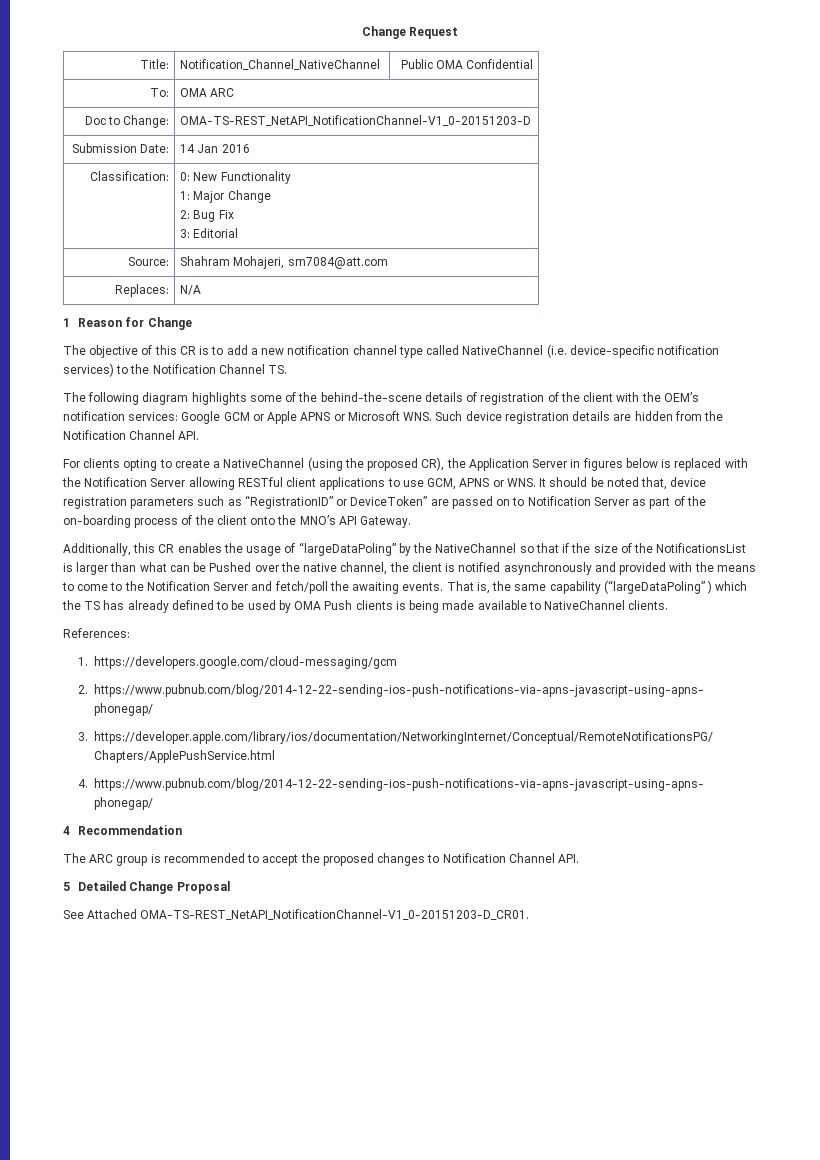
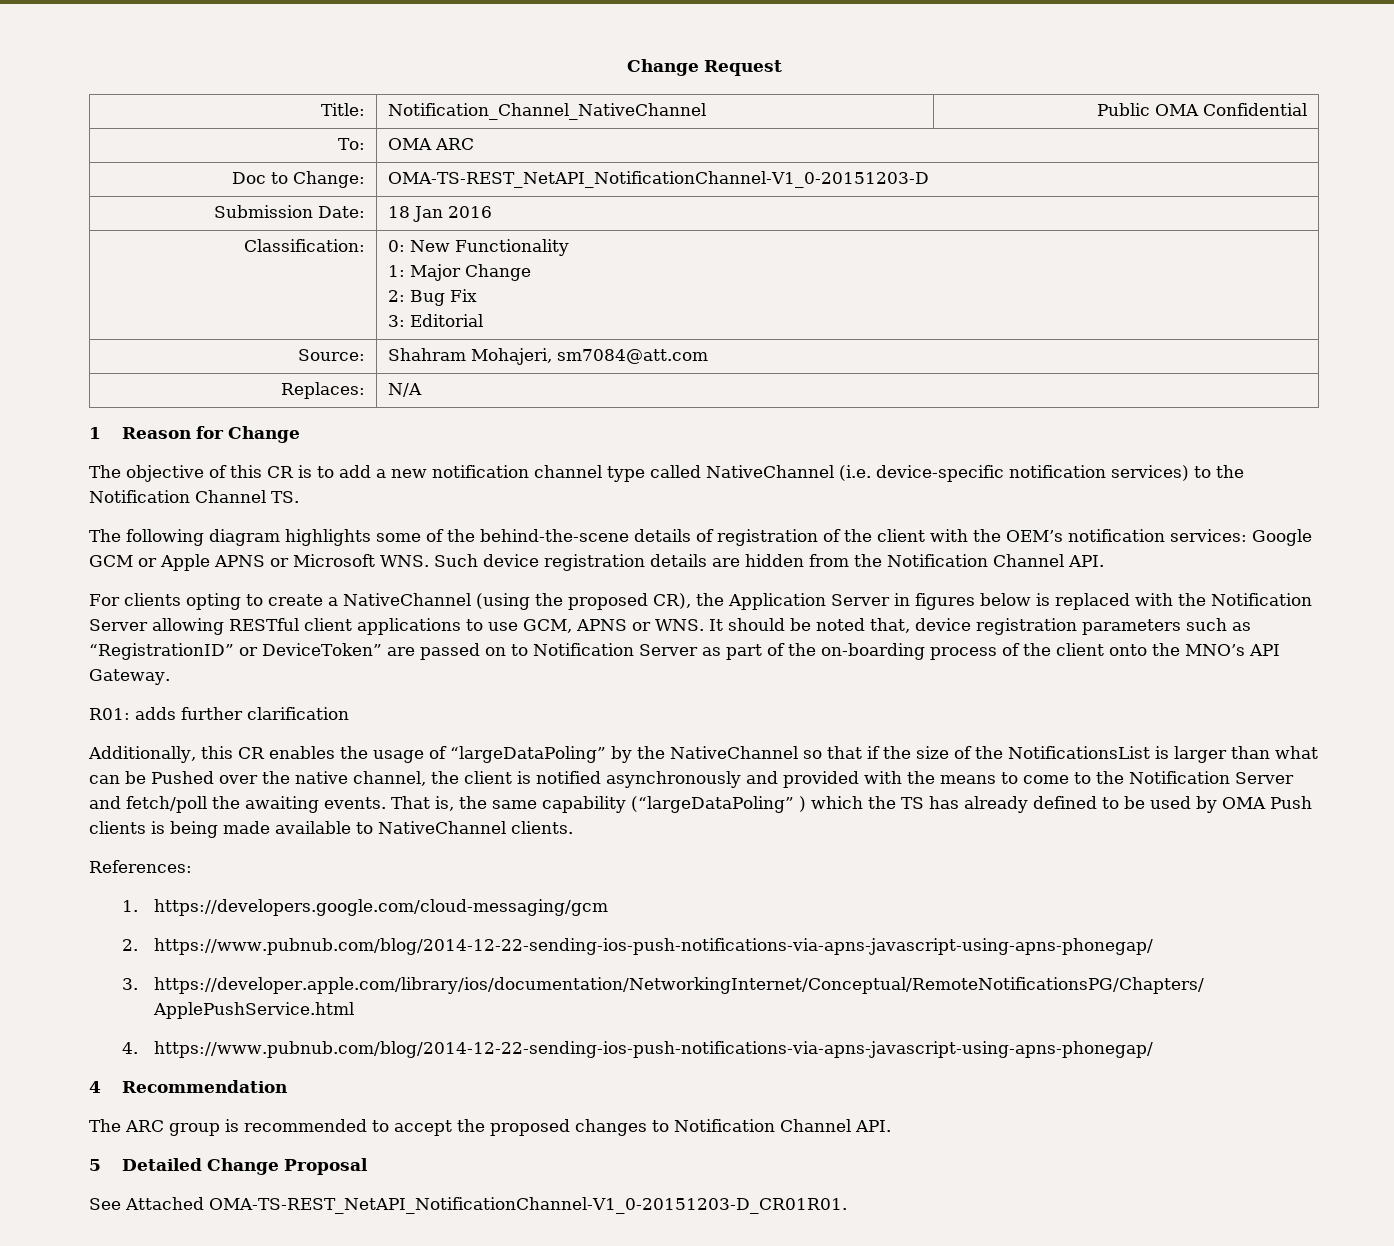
- Submission Date: | 14 Jan 2016
+ Submission Date: | 18 Jan 2016
+ R01: adds further clarification
- See Attached OMA-TS-REST_NetAPI_NotificationChannel-V1_0-20151203-D_CR01.
+ See Attached OMA-TS-REST_NetAPI_NotificationChannel-V1_0-20151203-D_CR01R01.

